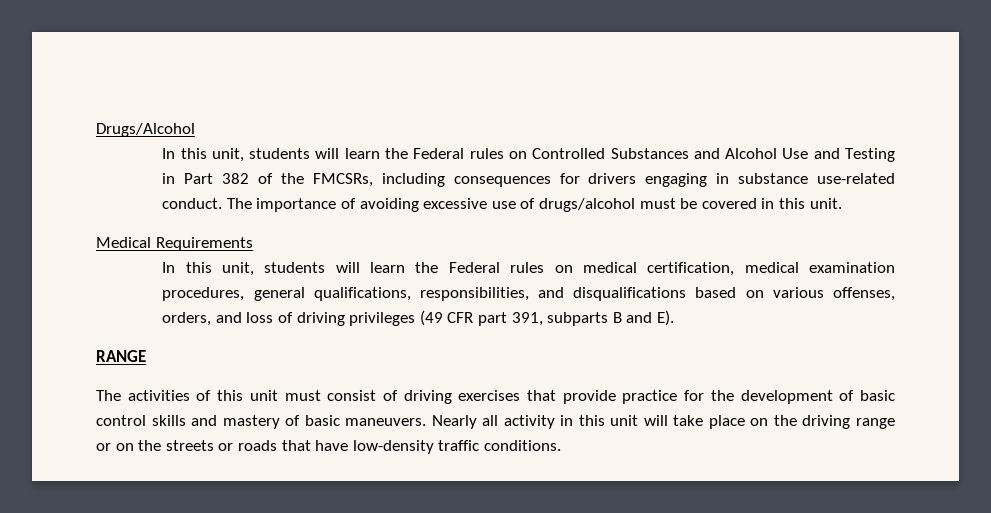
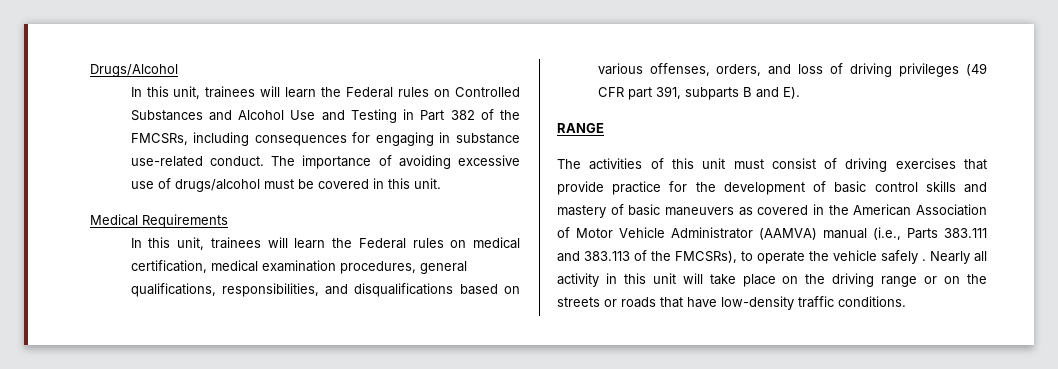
- In this unit, students will learn the Federal rules on Controlled Substances and Alcohol Use and Testing in Part 382 of the FMCSRs, including consequences for drivers engaging in substance use-related conduct.
+ In this unit, trainees will learn the Federal rules on Controlled Substances and Alcohol Use and Testing in Part 382 of the FMCSRs, including consequences for engaging in substance use-related conduct.
- In this unit, students will learn the Federal rules on medical certification, medical examination procedures, general qualifications, responsibilities, and disqualifications based on various offenses, orders, and loss of driving privileges (49 CFR part 391, subparts B and E).
+ In this unit, trainees will learn the Federal rules on medical certification, medical examination procedures, general qualifications, responsibilities, and disqualifications based on various offenses, orders, and loss of driving privileges (49 CFR part 391, subparts B and E).
- The activities of this unit must consist of driving exercises that provide practice for the development of basic control skills and mastery of basic maneuvers.
+ The activities of this unit must consist of driving exercises that provide practice for the development of basic control skills and mastery of basic maneuvers as covered in the American Association of Motor Vehicle Administrator (AAMVA) manual (i.e., Parts 383.111 and 383.113 of the FMCSRs), to operate the vehicle safely .

